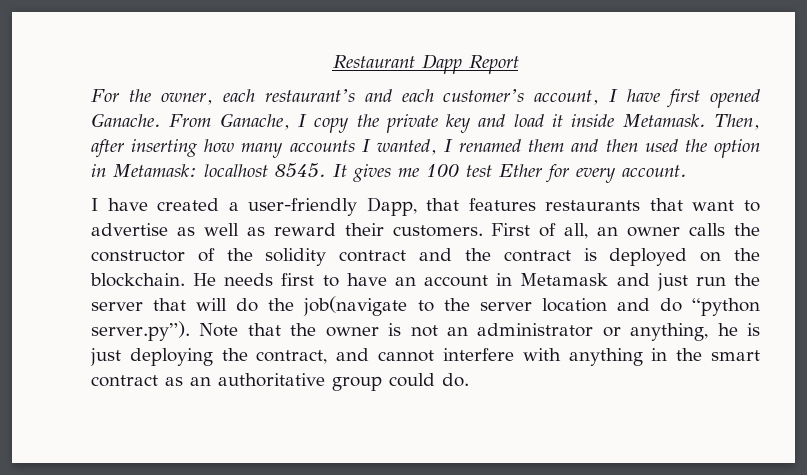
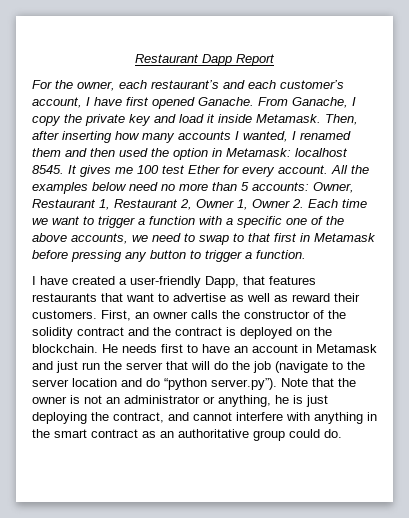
+ All the examples below need no more than 5 accounts: Owner, Restaurant 1, Restaurant 2, Owner 1, Owner 2. Each time we want to trigger a function with a specific one of the above accounts, we need to swap to that first in Metamask before pressing any button to trigger a function.
- First of all, an owner calls the constructor of the solidity contract and the contract is deployed on the blockchain.
+ First, an owner calls the constructor of the solidity contract and the contract is deployed on the blockchain.
- He needs first to have an account in Metamask and just run the server that will do the job(navigate to the server location and do “python server.py”). Note that the owner is not an administrator or anything, he is just deploying the contract, and cannot interfere with anything in the smart contract as an authoritative group could do.
+ He needs first to have an account in Metamask and just run the server that will do the job (navigate to the server location and do “python server.py”). Note that the owner is not an administrator or anything, he is just deploying the contract, and cannot interfere with anything in the smart contract as an authoritative group could do.

